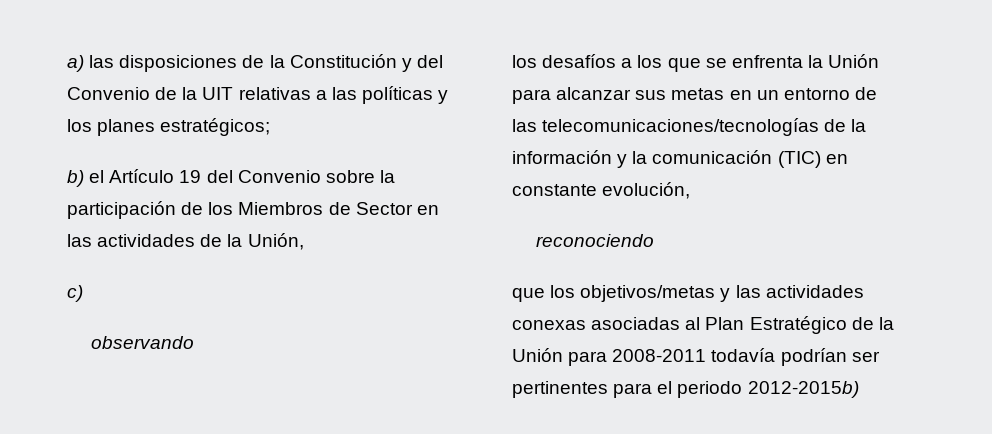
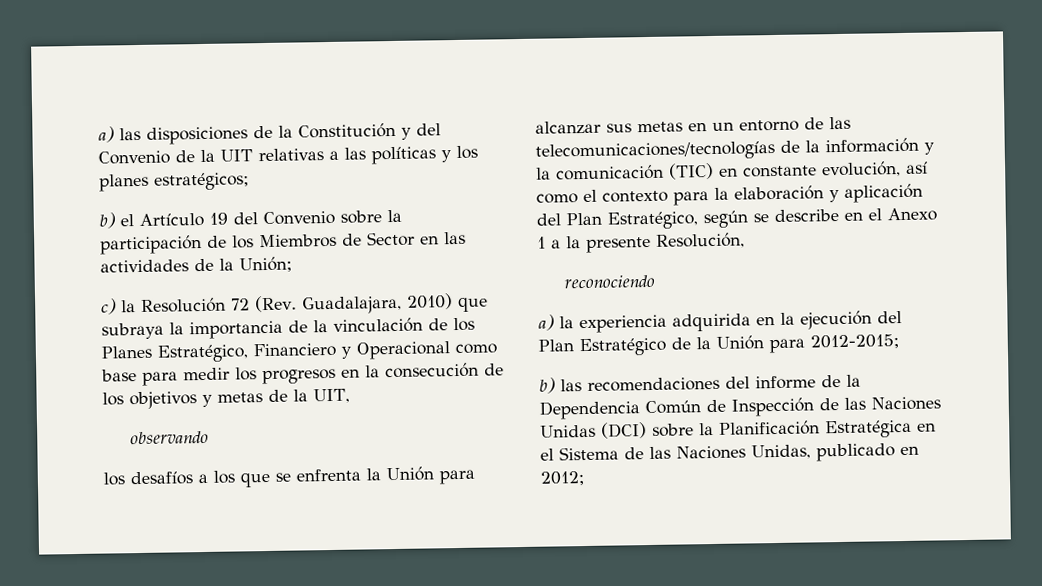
- b) el Artículo 19 del Convenio sobre la participación de los Miembros de Sector en las actividades de la Unión,
+ b) el Artículo 19 del Convenio sobre la participación de los Miembros de Sector en las actividades de la Unión;
- c)
+ c) la Resolución 72 (Rev. Guadalajara, 2010) que subraya la importancia de la vinculación de los Planes Estratégico, Financiero y Operacional como base para medir los progresos en la consecución de los objetivos y metas de la UIT,
- los desafíos a los que se enfrenta la Unión para alcanzar sus metas en un entorno de las telecomunicaciones/tecnologías de la información y la comunicación (TIC) en constante evolución,
+ los desafíos a los que se enfrenta la Unión para alcanzar sus metas en un entorno de las telecomunicaciones/tecnologías de la información y la comunicación (TIC) en constante evolución, así como el contexto para la elaboración y aplicación del Plan Estratégico, según se describe en el Anexo 1 a la presente Resolución,
  reconociendo
- que los objetivos/metas y las actividades conexas asociadas al Plan Estratégico de la Unión para 2008-2011 todavía podrían ser pertinentes para el periodo 2012-2015b)
+ a) la experiencia adquirida en la ejecución del Plan Estratégico de la Unión para 2012-2015;
+ b) las recomendaciones del informe de la Dependencia Común de Inspección de las Naciones Unidas (DCI) sobre la Planificación Estratégica en el Sistema de las Naciones Unidas, publicado en 2012;

